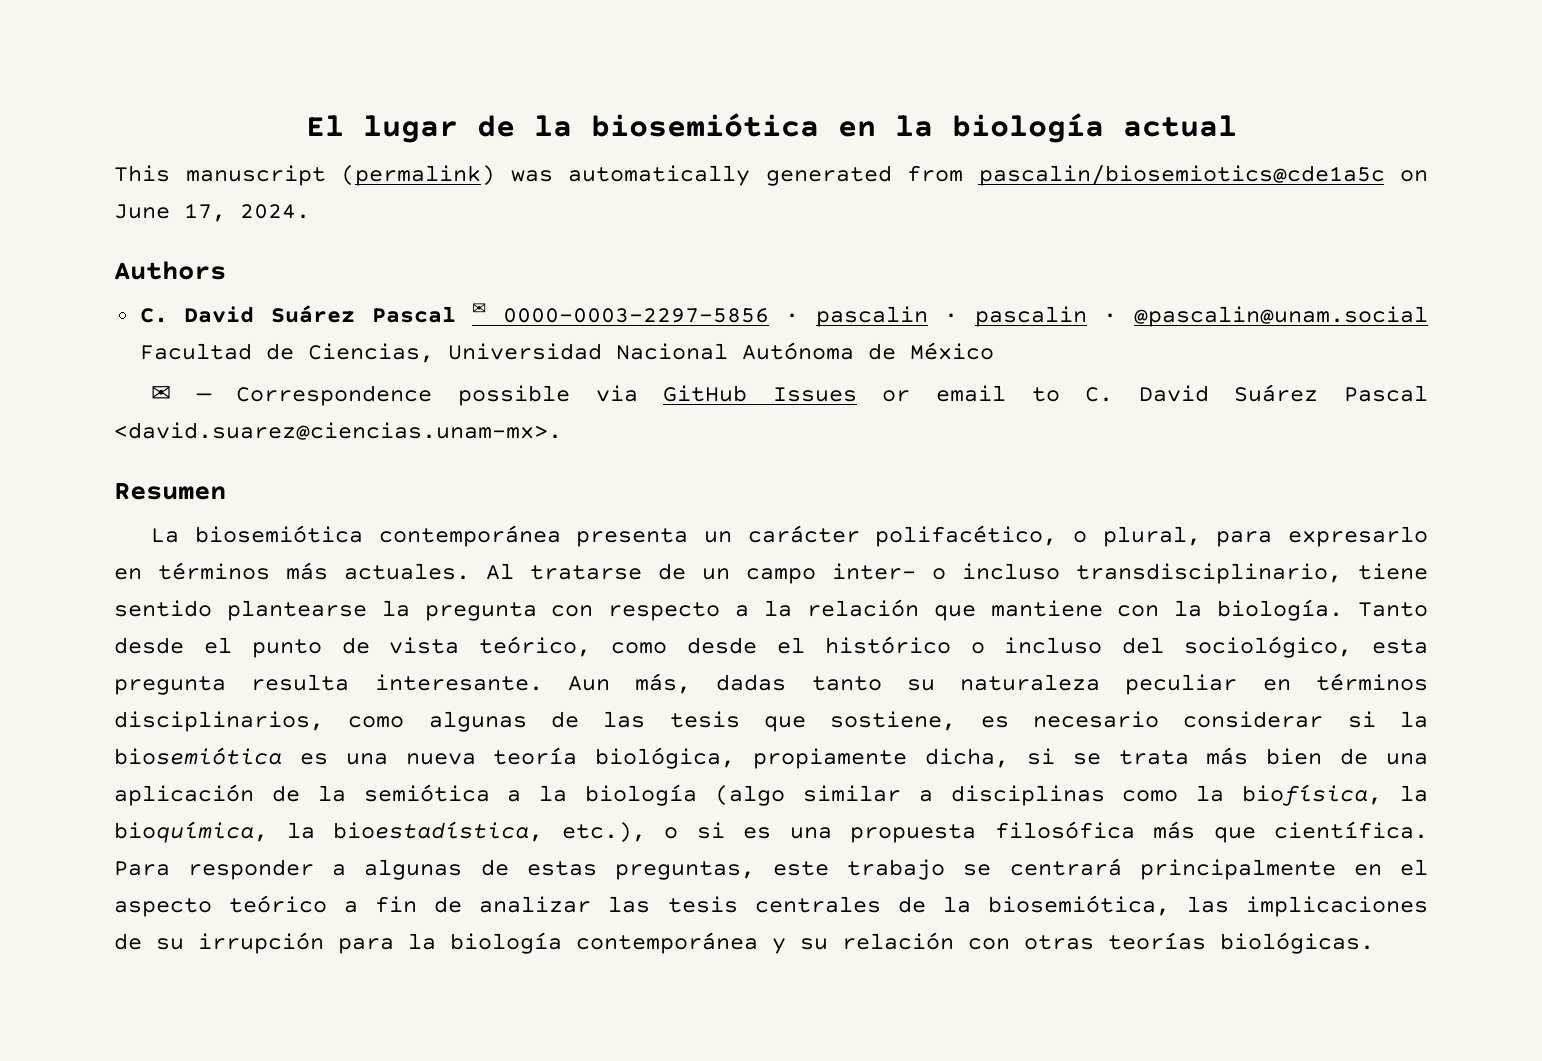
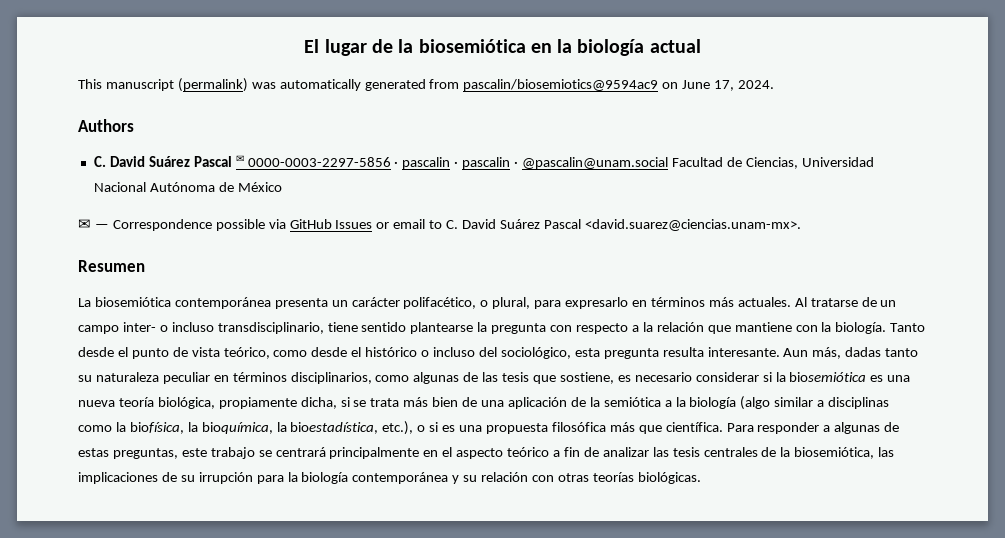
- This manuscript (permalink) was automatically generated from pascalin/biosemiotics@cde1a5c on June 17, 2024.
+ This manuscript (permalink) was automatically generated from pascalin/biosemiotics@9594ac9 on June 17, 2024.

